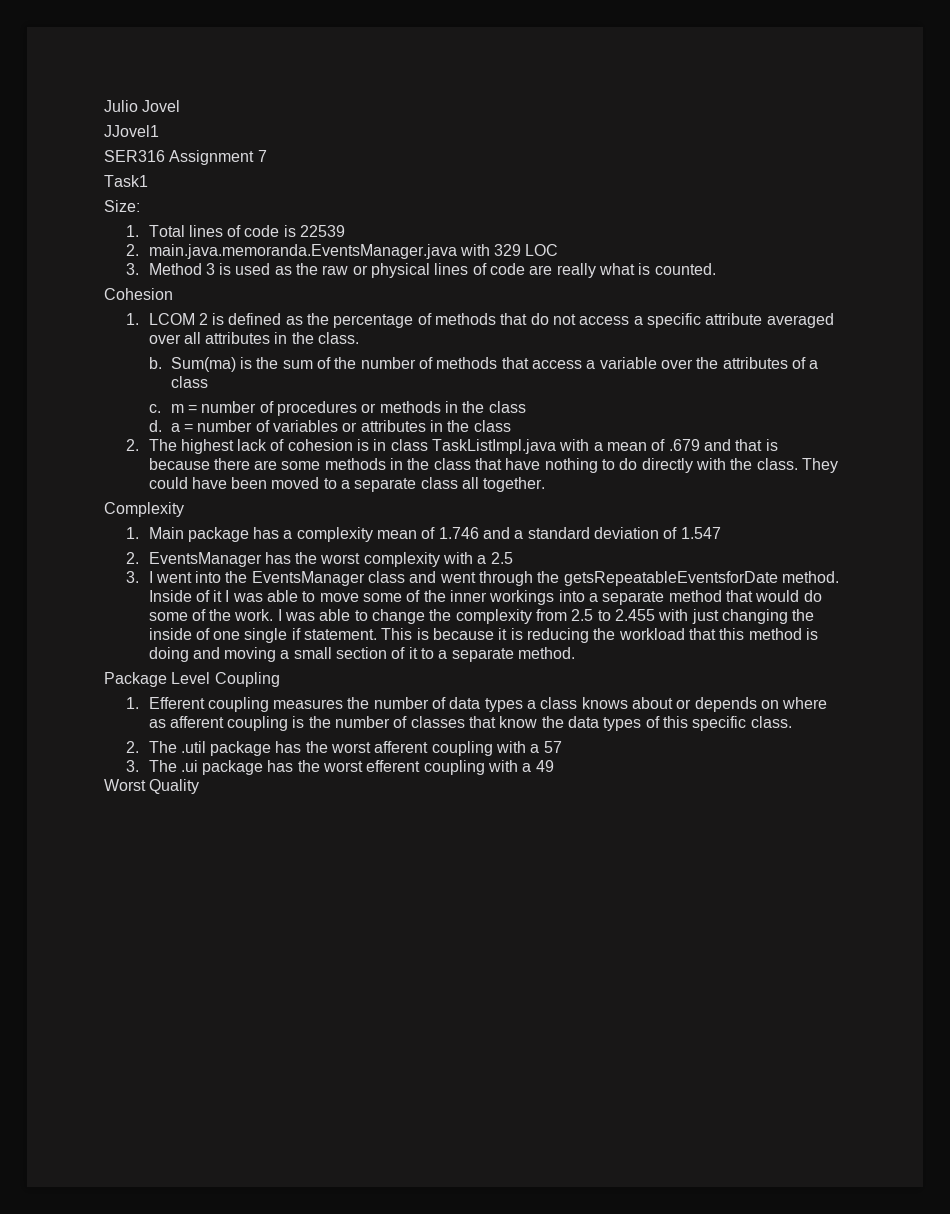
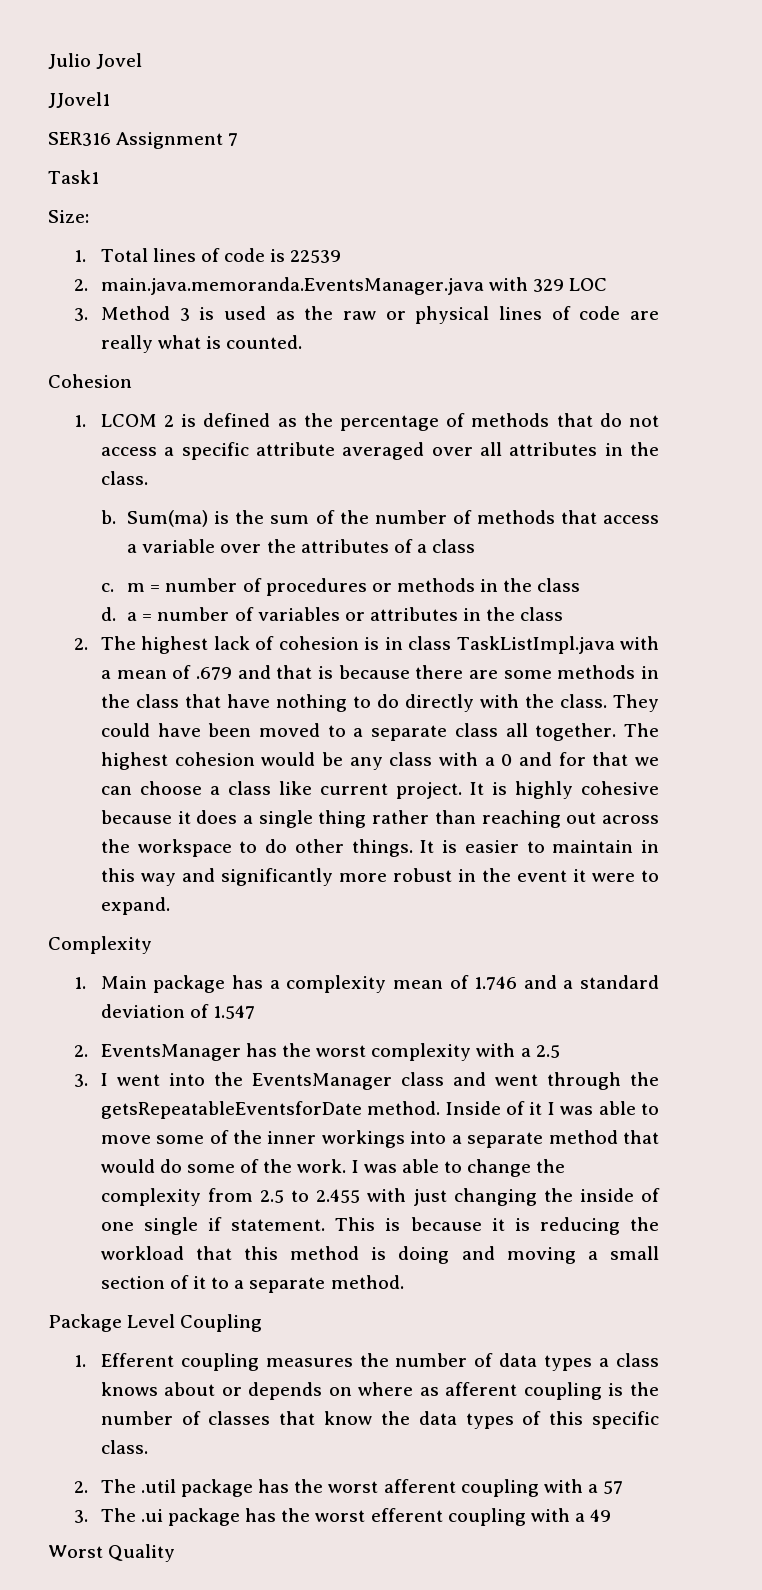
+ The highest cohesion would be any class with a 0 and for that we can choose a class like current project. It is highly cohesive because it does a single thing rather than reaching out across the workspace to do other things. It is easier to maintain in this way and significantly more robust in the event it were to expand.

